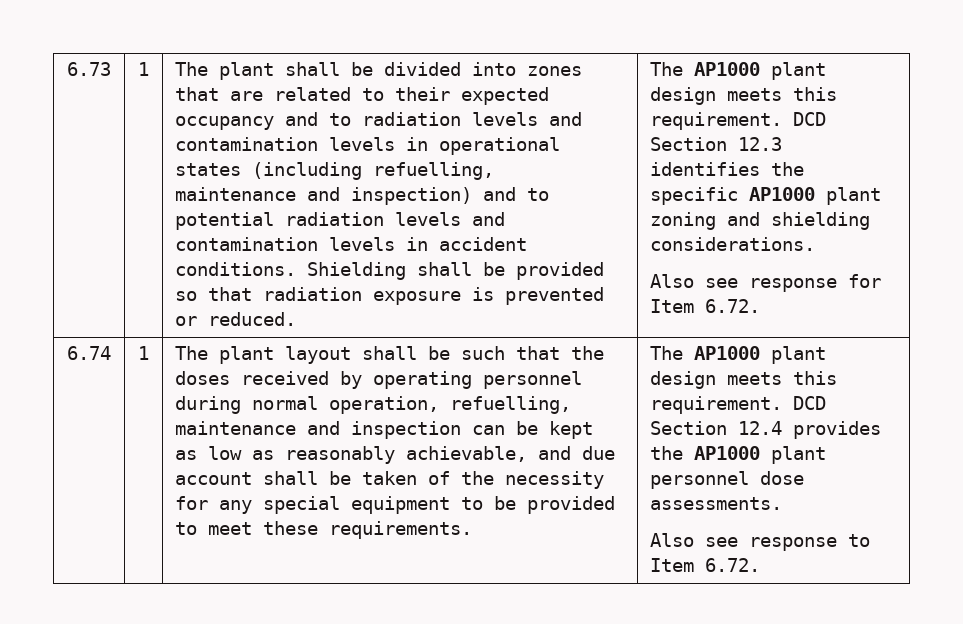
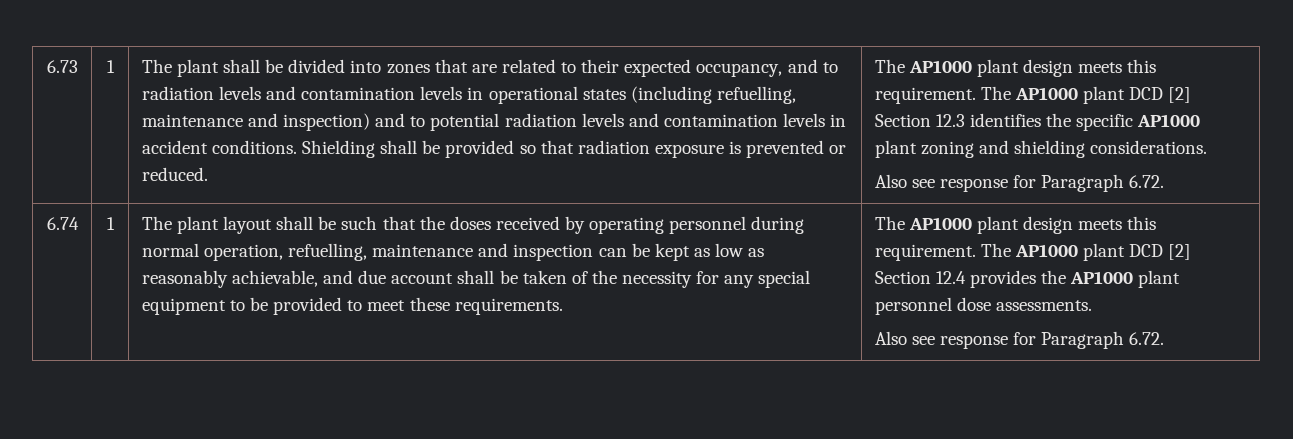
- The plant shall be divided into zones that are related to their expected occupancy and to radiation levels and contamination levels in operational states (including refuelling, maintenance and inspection) and to potential radiation levels and contamination levels in accident conditions.
+ The plant shall be divided into zones that are related to their expected occupancy, and to radiation levels and contamination levels in operational states (including refuelling, maintenance and inspection) and to potential radiation levels and contamination levels in accident conditions.
- DCD Section 12.3 identifies the specific AP1000 plant zoning and shielding considerations.
- Also see response for Item 6.72.
+ The AP1000 plant DCD [2] Section 12.3 identifies the specific AP1000 plant zoning and shielding considerations.
+ Also see response for Paragraph 6.72.
- DCD Section 12.4 provides the AP1000 plant personnel dose assessments.
- Also see response to Item 6.72.
+ The AP1000 plant DCD [2] Section 12.4 provides the AP1000 plant personnel dose assessments.
+ Also see response for Paragraph 6.72.

